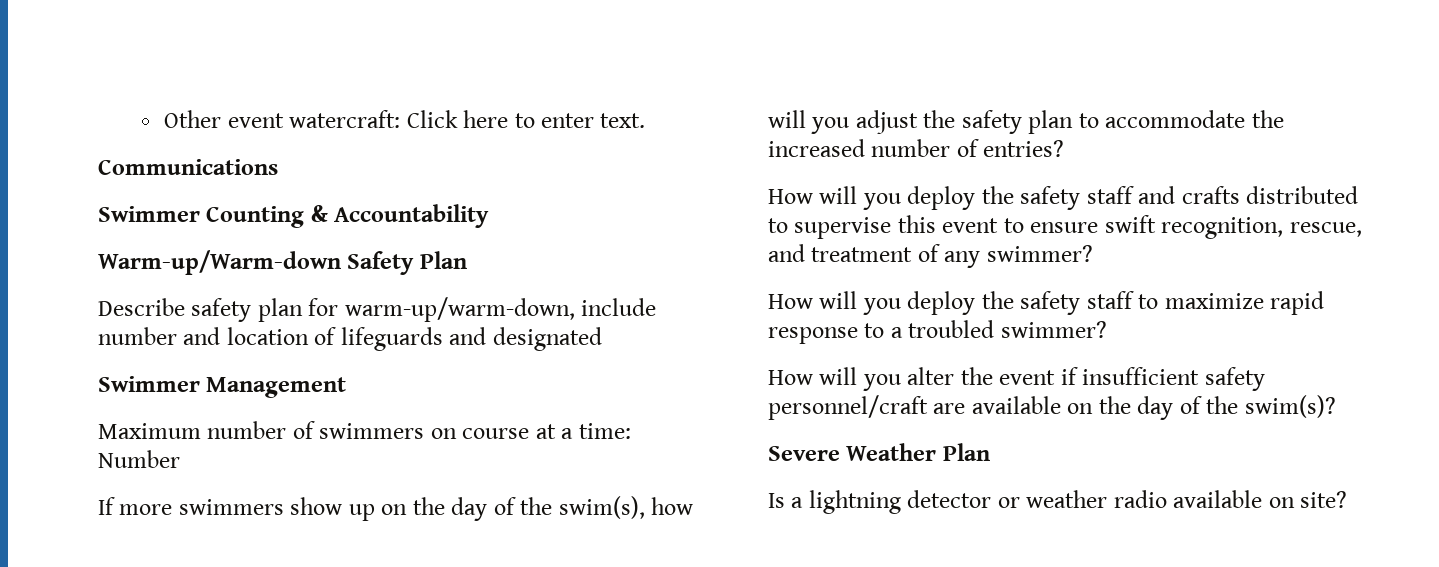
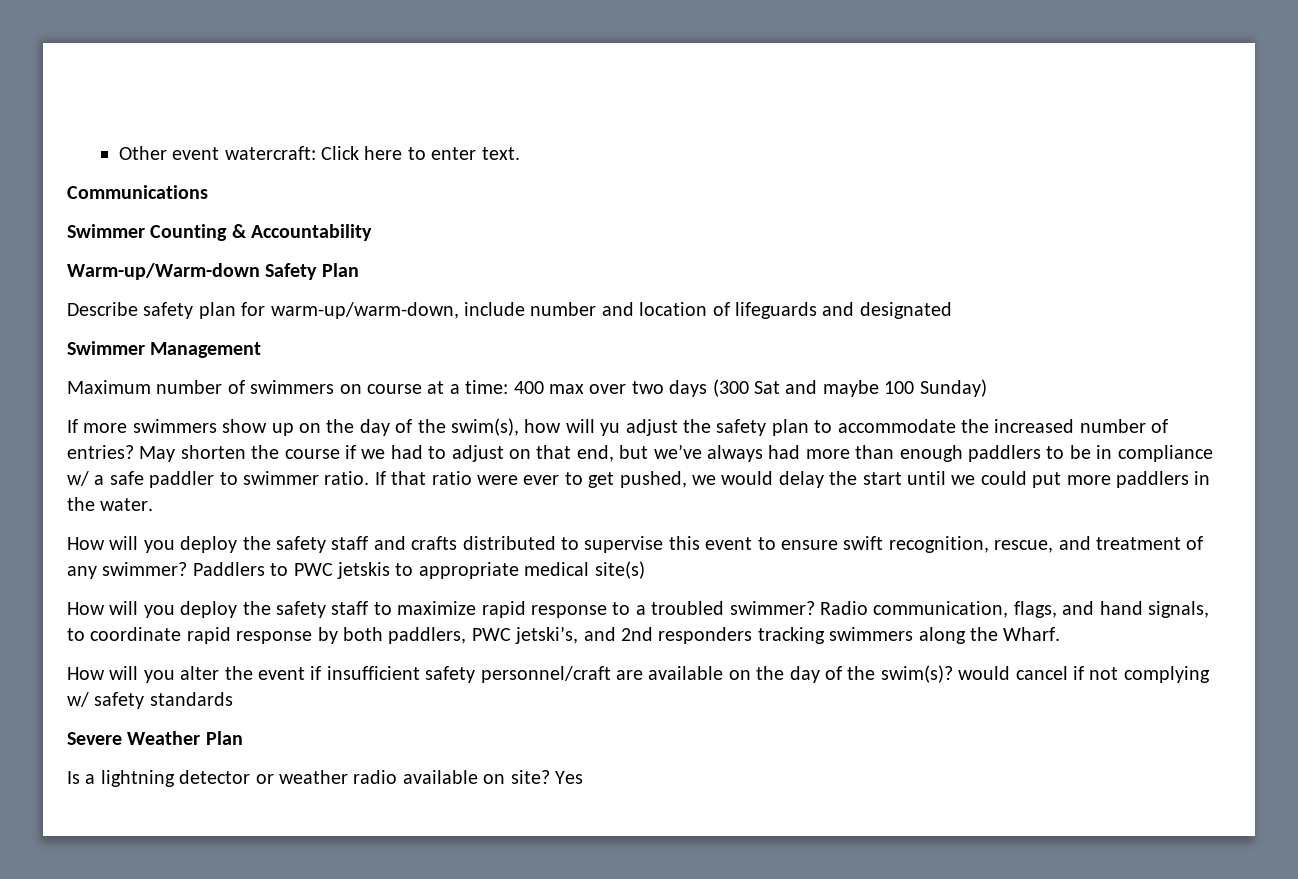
- Maximum number of swimmers on course at a time: Number
+ Maximum number of swimmers on course at a time: 400 max over two days (300 Sat and maybe 100 Sunday)
- If more swimmers show up on the day of the swim(s), how will you adjust the safety plan to accommodate the increased number of entries?
+ If more swimmers show up on the day of the swim(s), how will yu adjust the safety plan to accommodate the increased number of entries? May shorten the course if we had to adjust on that end, but we’ve always had more than enough paddlers to be in compliance w/ a safe paddler to swimmer ratio. If that ratio were ever to get pushed, we would delay the start until we could put more paddlers in the water.
+ Paddlers to PWC jetskis to appropriate medical site(s)
+ Radio communication, flags, and hand signals, to coordinate rapid response by both paddlers, PWC jetski’s, and 2nd responders tracking swimmers along the Wharf.
- How will you alter the event if insufficient safety personnel/craft are available on the day of the swim(s)?
+ How will you alter the event if insufficient safety personnel/craft are available on the day of the swim(s)? would cancel if not complying w/ safety standards
+ Yes

